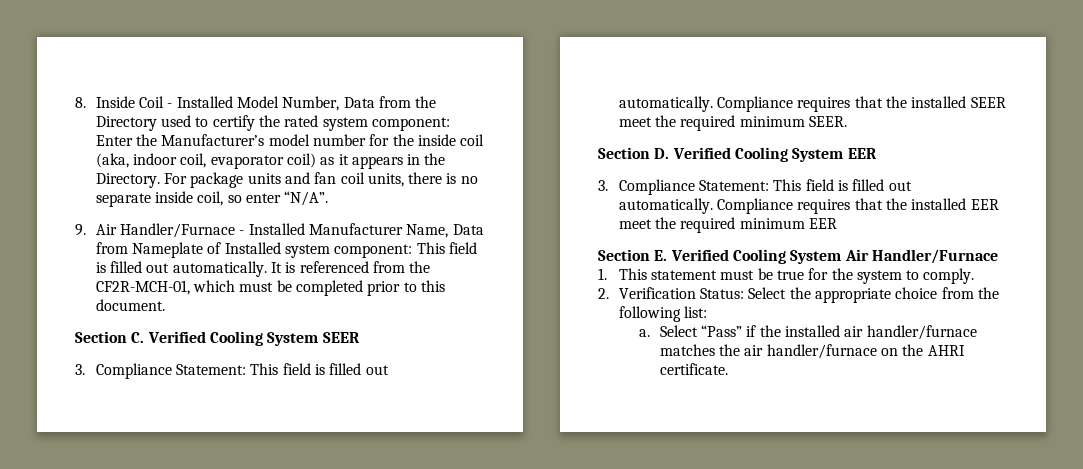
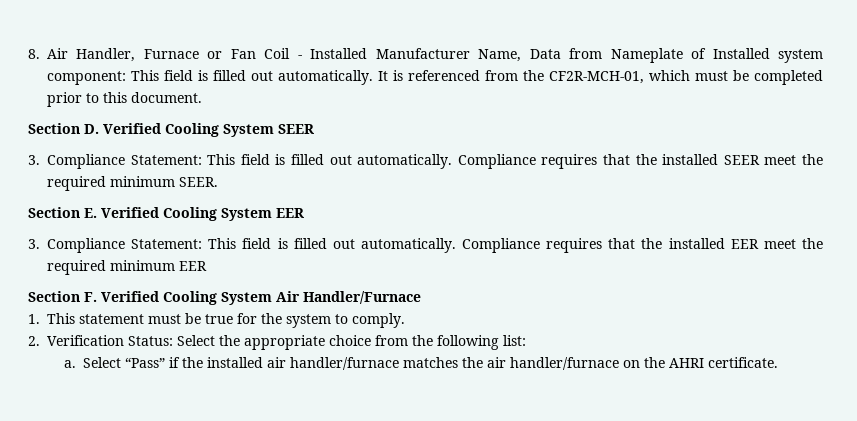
- 8. Inside Coil - Installed Model Number, Data from the Directory used to certify the rated system component: Enter the Manufacturer’s model number for the inside coil (aka, indoor coil, evaporator coil) as it appears in the Directory. For package units and fan coil units, there is no separate inside coil, so enter “N/A”.
- 9. Air Handler/Furnace - Installed Manufacturer Name, Data from Nameplate of Installed system component: This field is filled out automatically.
+ 8. Air Handler, Furnace or Fan Coil - Installed Manufacturer Name, Data from Nameplate of Installed system component: This field is filled out automatically.
- Section C. Verified Cooling System SEER
+ Section D. Verified Cooling System SEER
- Section D. Verified Cooling System EER
+ Section E. Verified Cooling System EER
- Section E. Verified Cooling System Air Handler/Furnace
+ Section F. Verified Cooling System Air Handler/Furnace

